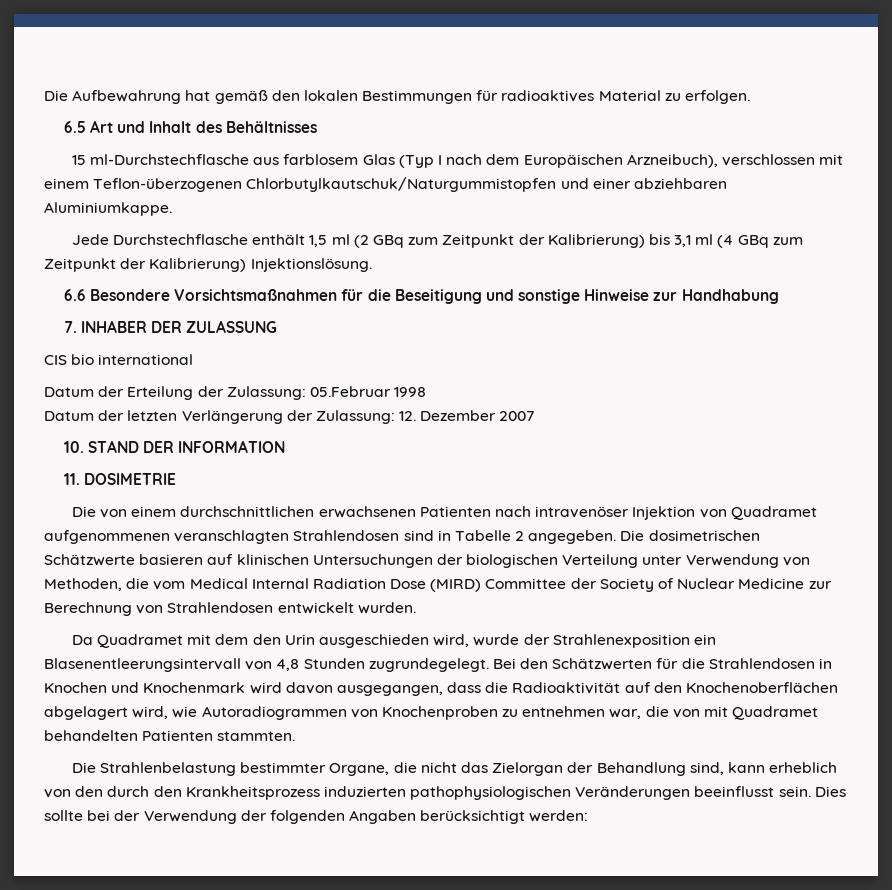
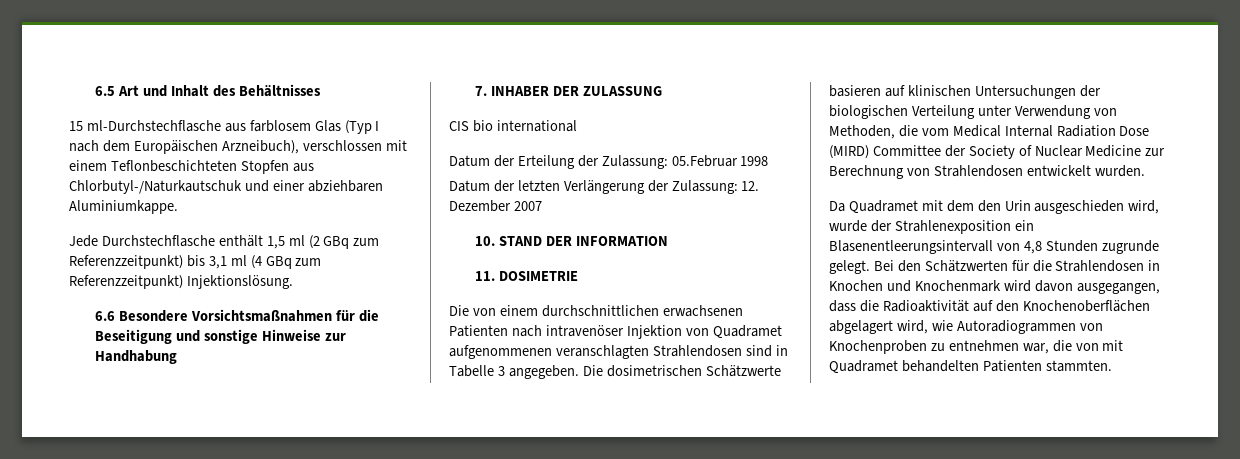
- Die Aufbewahrung hat gemäß den lokalen Bestimmungen für radioaktives Material zu erfolgen.
- 15 ml-Durchstechflasche aus farblosem Glas (Typ I nach dem Europäischen Arzneibuch), verschlossen mit einem Teflon-überzogenen Chlorbutylkautschuk/Naturgummistopfen und einer abziehbaren Aluminiumkappe.
+ 15 ml-Durchstechflasche aus farblosem Glas (Typ I nach dem Europäischen Arzneibuch), verschlossen mit einem Teflonbeschichteten Stopfen aus Chlorbutyl-/Naturkautschuk und einer abziehbaren Aluminiumkappe.
- Jede Durchstechflasche enthält 1,5 ml (2 GBq zum Zeitpunkt der Kalibrierung) bis 3,1 ml (4 GBq zum Zeitpunkt der Kalibrierung) Injektionslösung.
+ Jede Durchstechflasche enthält 1,5 ml (2 GBq zum Referenzzeitpunkt) bis 3,1 ml (4 GBq zum Referenzzeitpunkt) Injektionslösung.
- Die von einem durchschnittlichen erwachsenen Patienten nach intravenöser Injektion von Quadramet aufgenommenen veranschlagten Strahlendosen sind in Tabelle 2 angegeben.
+ Die von einem durchschnittlichen erwachsenen Patienten nach intravenöser Injektion von Quadramet aufgenommenen veranschlagten Strahlendosen sind in Tabelle 3 angegeben.
- Da Quadramet mit dem den Urin ausgeschieden wird, wurde der Strahlenexposition ein Blasenentleerungsintervall von 4,8 Stunden zugrundegelegt.
+ Da Quadramet mit dem den Urin ausgeschieden wird, wurde der Strahlenexposition ein Blasenentleerungsintervall von 4,8 Stunden zugrunde gelegt.
- Die Strahlenbelastung bestimmter Organe, die nicht das Zielorgan der Behandlung sind, kann erheblich von den durch den Krankheitsprozess induzierten pathophysiologischen Veränderungen beeinflusst sein. Dies sollte bei der Verwendung der folgenden Angaben berücksichtigt werden:

